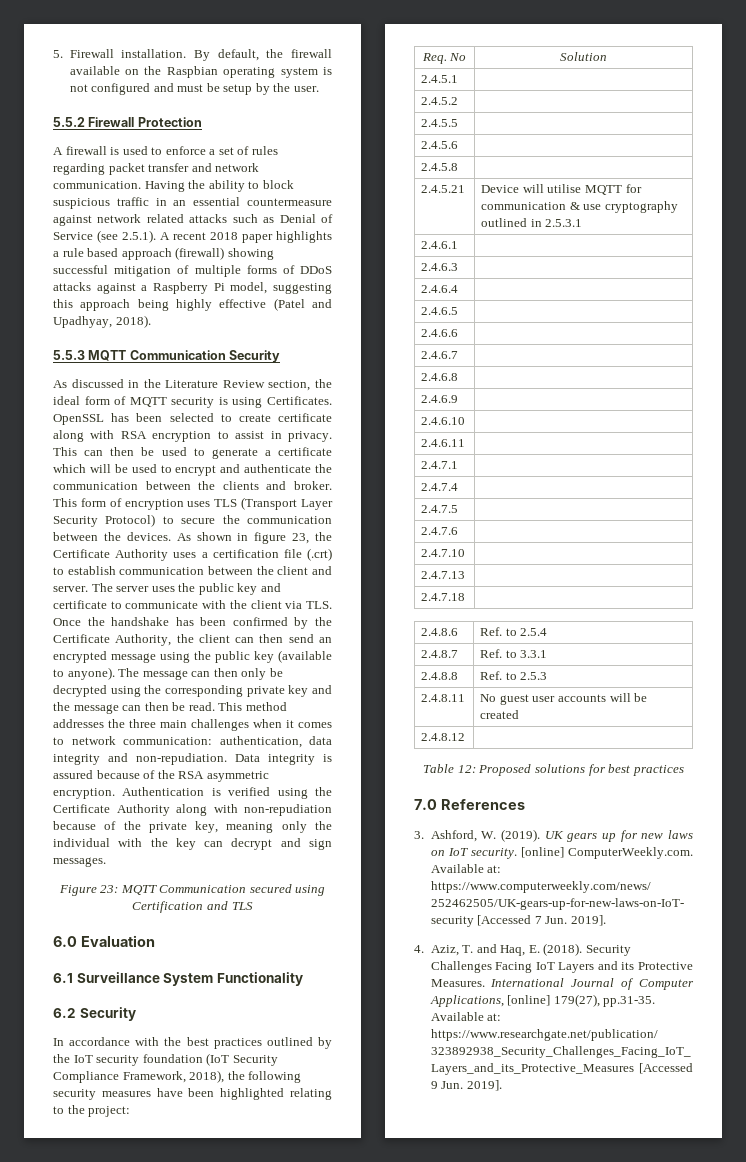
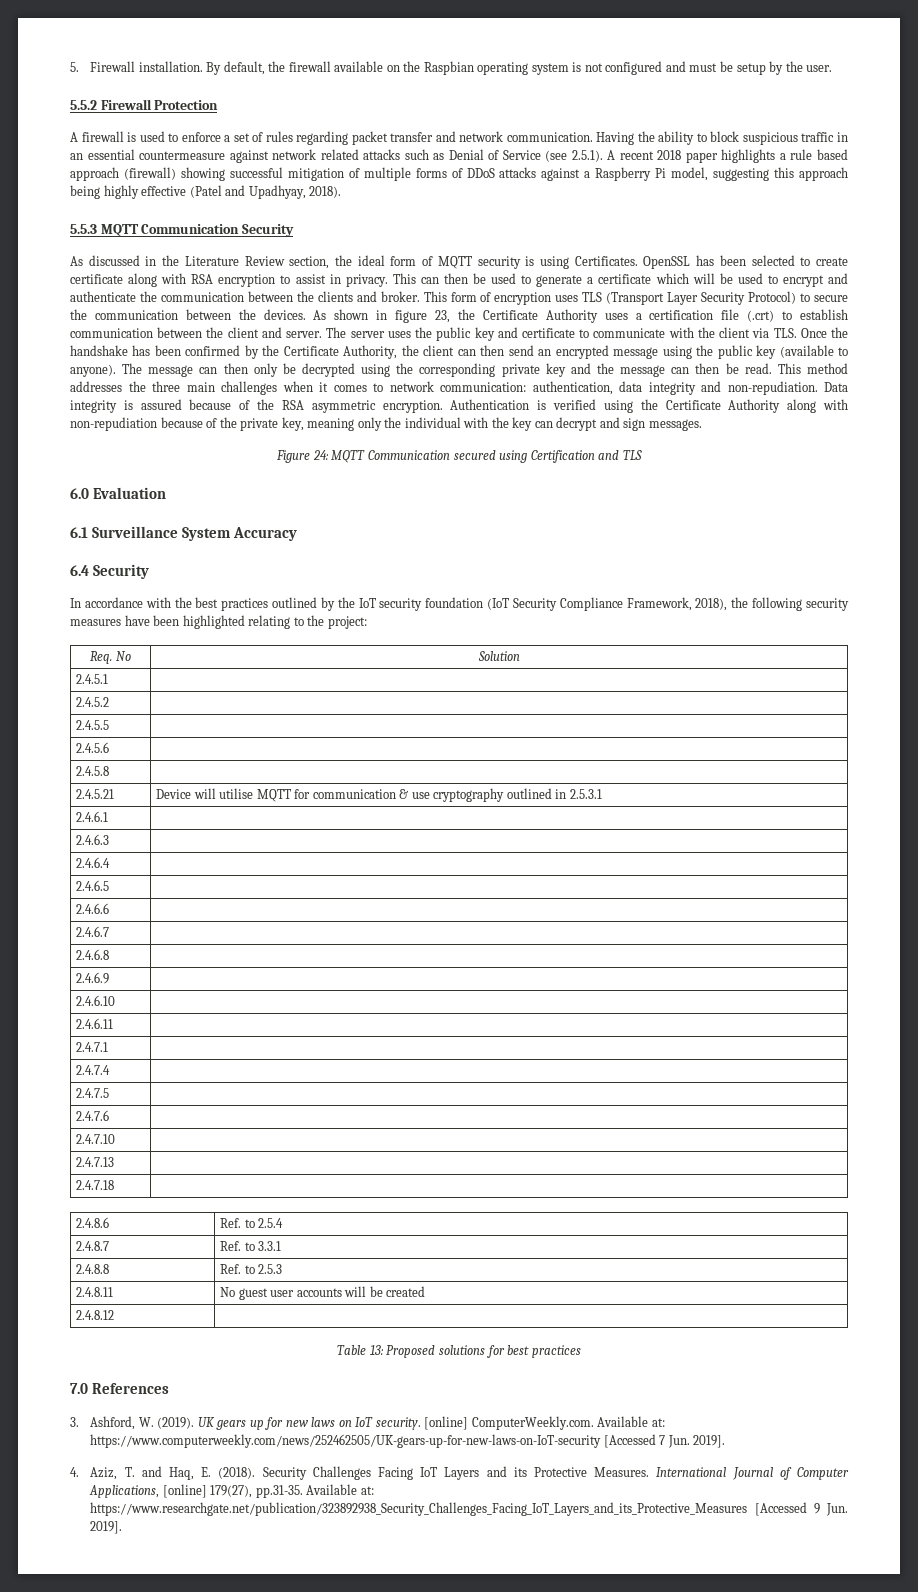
- Figure 23: MQTT Communication secured using Certification and TLS
+ Figure 24: MQTT Communication secured using Certification and TLS
- 6.1 Surveillance System Functionality
- 6.2 Security
+ 6.1 Surveillance System Accuracy
+ 6.4 Security
- Table 12: Proposed solutions for best practices
+ Table 13: Proposed solutions for best practices

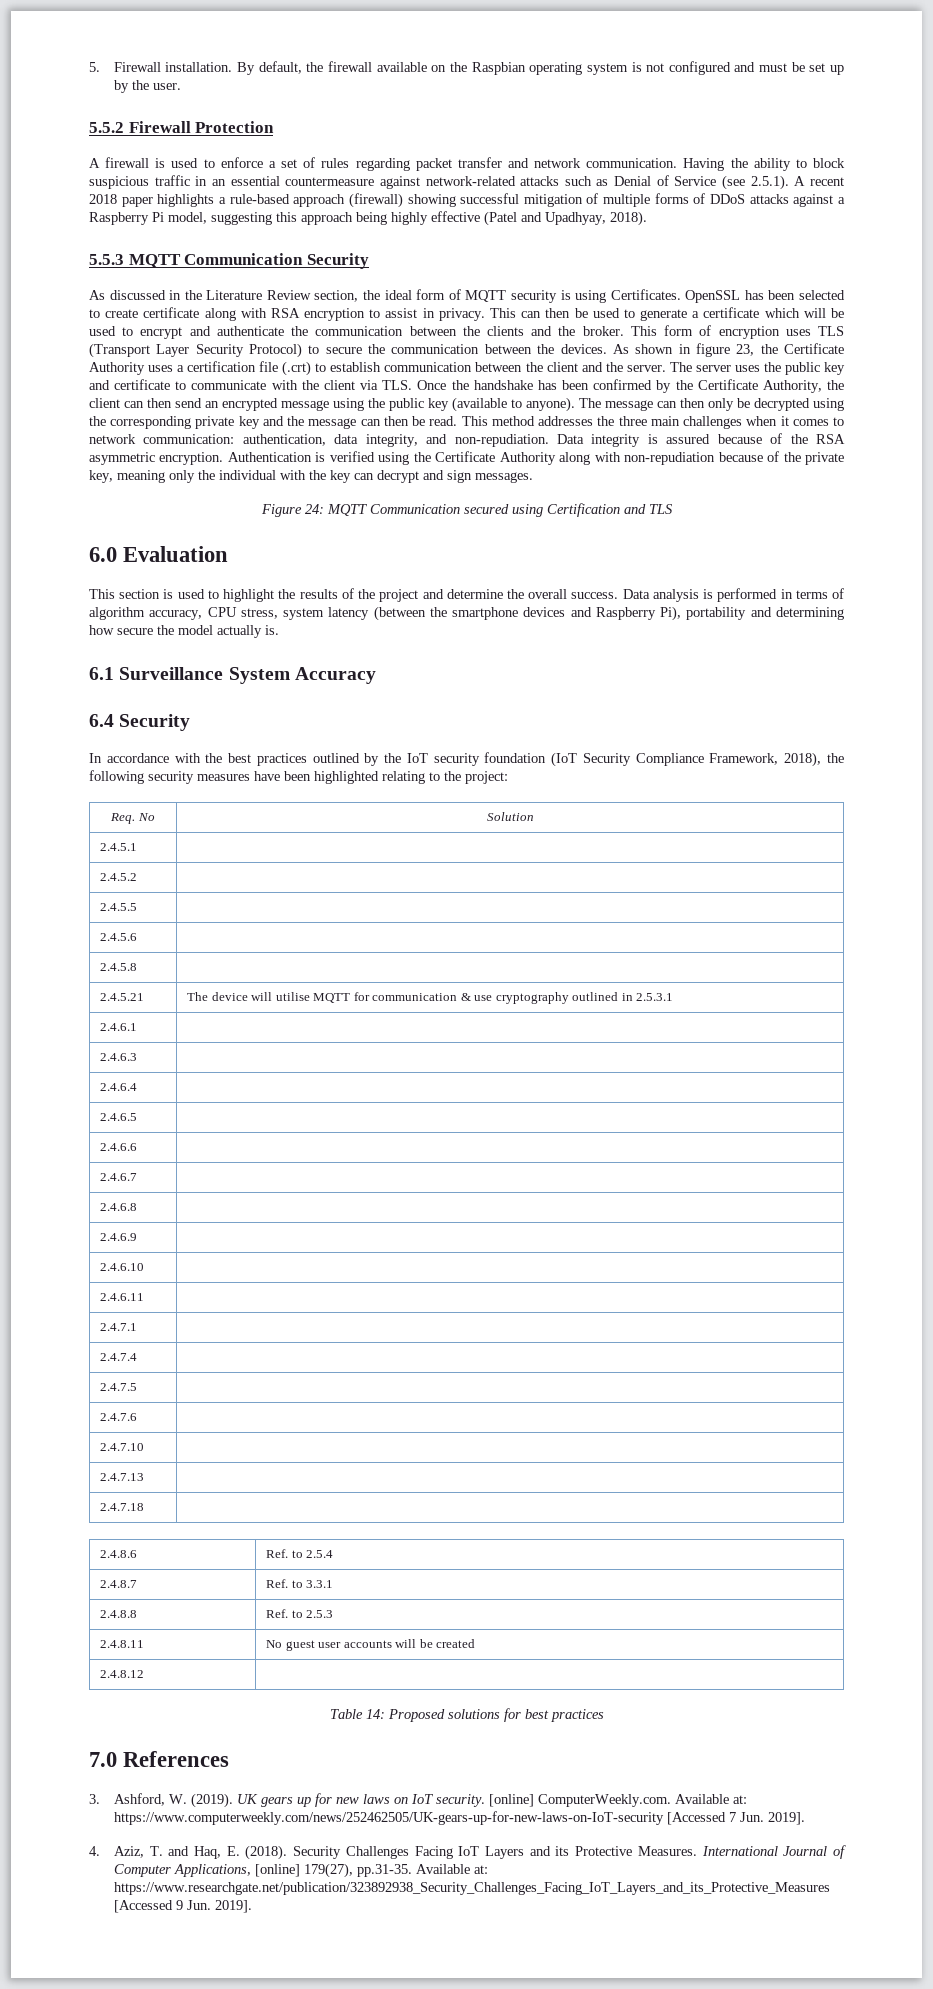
- By default, the firewall available on the Raspbian operating system is not configured and must be setup by the user.
+ By default, the firewall available on the Raspbian operating system is not configured and must be set up by the user.
- Having the ability to block suspicious traffic in an essential countermeasure against network related attacks such as Denial of Service (see 2.5.1). A recent 2018 paper highlights a rule based approach (firewall) showing successful mitigation of multiple forms of DDoS attacks against a Raspberry Pi model, suggesting this approach being highly effective (Patel and Upadhyay, 2018).
+ Having the ability to block suspicious traffic in an essential countermeasure against network-related attacks such as Denial of Service (see 2.5.1). A recent 2018 paper highlights a rule-based approach (firewall) showing successful mitigation of multiple forms of DDoS attacks against a Raspberry Pi model, suggesting this approach being highly effective (Patel and Upadhyay, 2018).
- This can then be used to generate a certificate which will be used to encrypt and authenticate the communication between the clients and broker.
+ This can then be used to generate a certificate which will be used to encrypt and authenticate the communication between the clients and the broker.
- As shown in figure 23, the Certificate Authority uses a certification file (.crt) to establish communication between the client and server.
+ As shown in figure 23, the Certificate Authority uses a certification file (.crt) to establish communication between the client and the server.
- This method addresses the three main challenges when it comes to network communication: authentication, data integrity and non-repudiation.
+ This method addresses the three main challenges when it comes to network communication: authentication, data integrity, and non-repudiation.
+ This section is used to highlight the results of the project and determine the overall success. Data analysis is performed in terms of algorithm accuracy, CPU stress, system latency (between the smartphone devices and Raspberry Pi), portability and determining how secure the model actually is.
- 2.4.5.21 | Device will utilise MQTT for communication & use cryptography outlined in 2.5.3.1
+ 2.4.5.21 | The device will utilise MQTT for communication & use cryptography outlined in 2.5.3.1
- Table 13: Proposed solutions for best practices
+ Table 14: Proposed solutions for best practices

